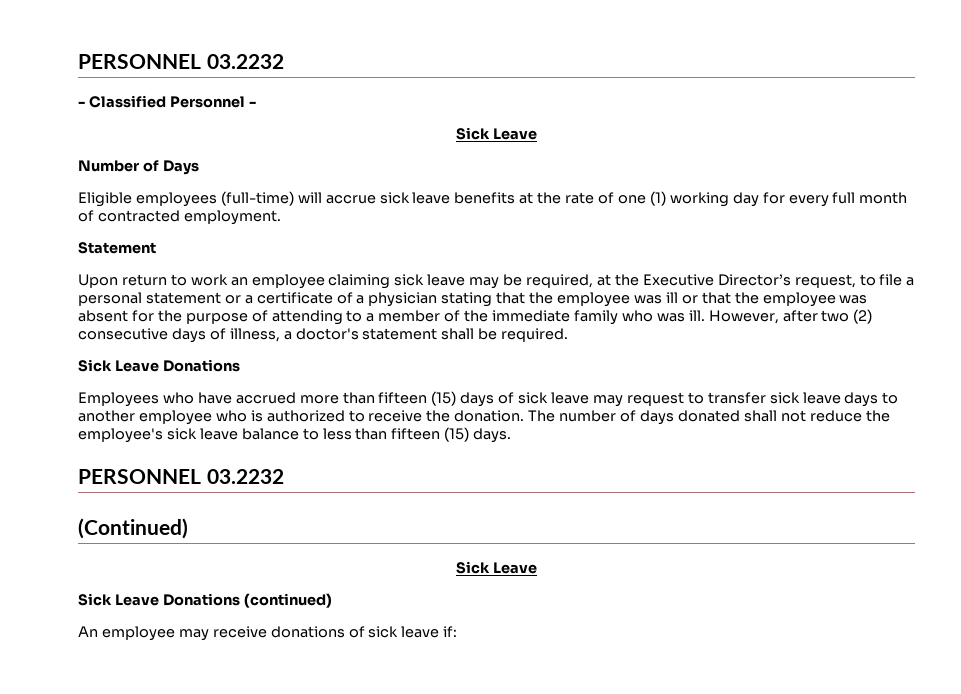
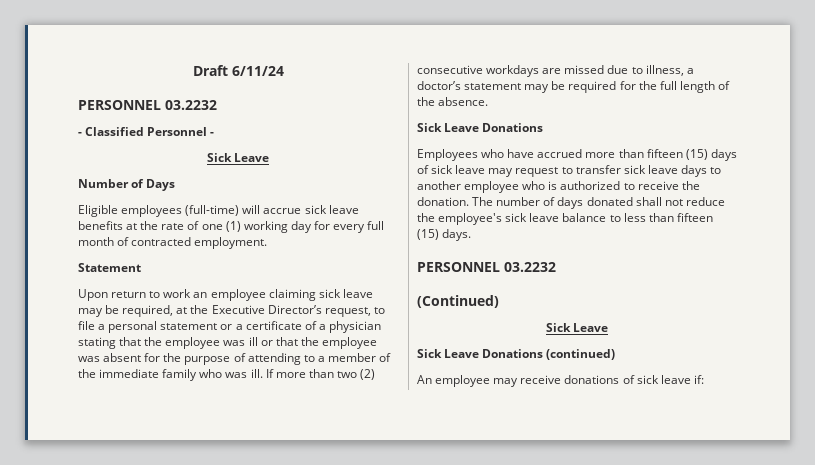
+ Draft 6/11/24
- However, after two (2) consecutive days of illness, a doctor's statement shall be required.
+ If more than two (2) consecutive workdays are missed due to illness, a doctor’s statement may be required for the full length of the absence.

